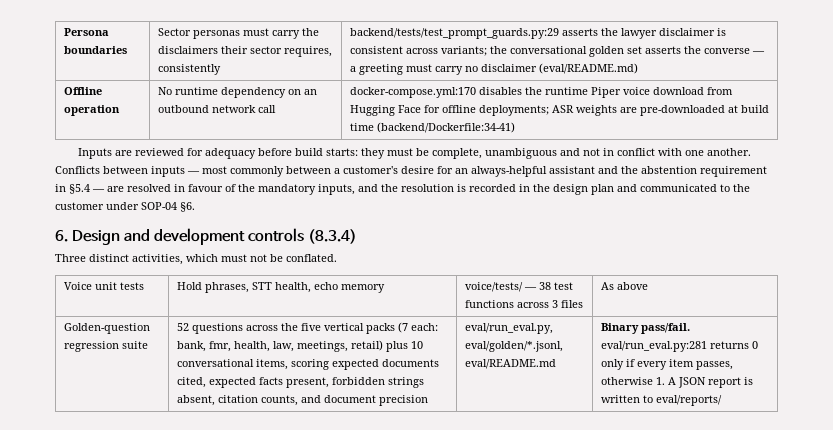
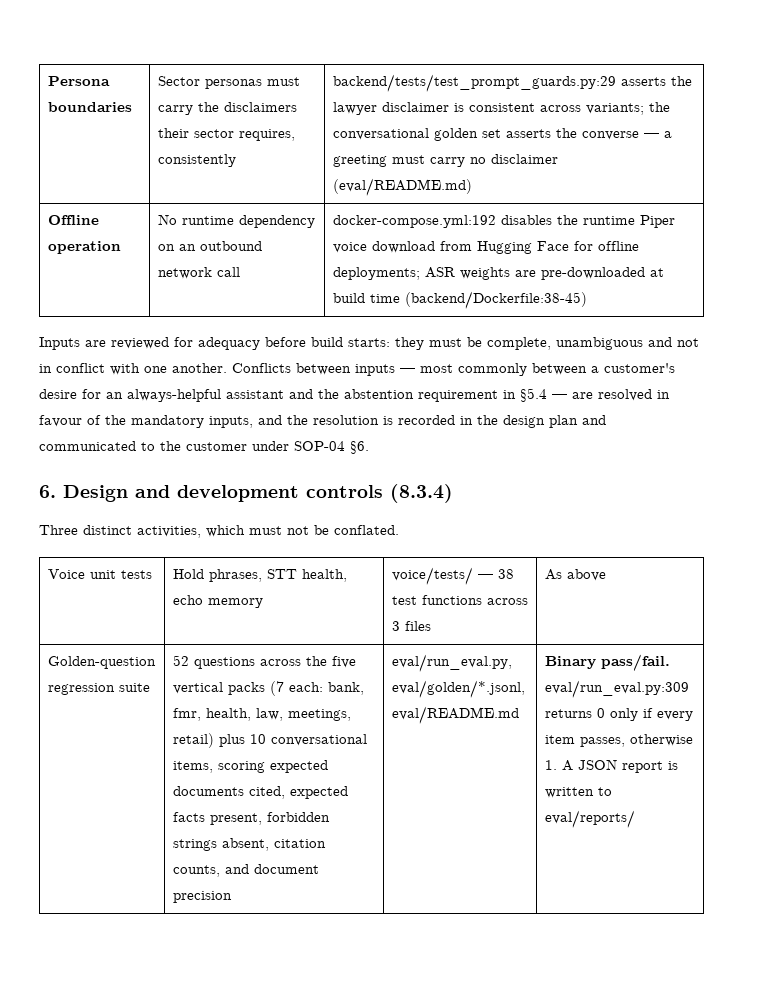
- Offline operation | No runtime dependency on an outbound network call | docker-compose.yml:170 disables the runtime Piper voice download from Hugging Face for offline deployments; ASR weights are pre-downloaded at build time (backend/Dockerfile:34-41)
+ Offline operation | No runtime dependency on an outbound network call | docker-compose.yml:192 disables the runtime Piper voice download from Hugging Face for offline deployments; ASR weights are pre-downloaded at build time (backend/Dockerfile:38-45)
- Binary pass/fail. eval/run_eval.py:281 returns 0 only if every item passes, otherwise 1. A JSON report is written to eval/reports/
+ Binary pass/fail. eval/run_eval.py:309 returns 0 only if every item passes, otherwise 1. A JSON report is written to eval/reports/

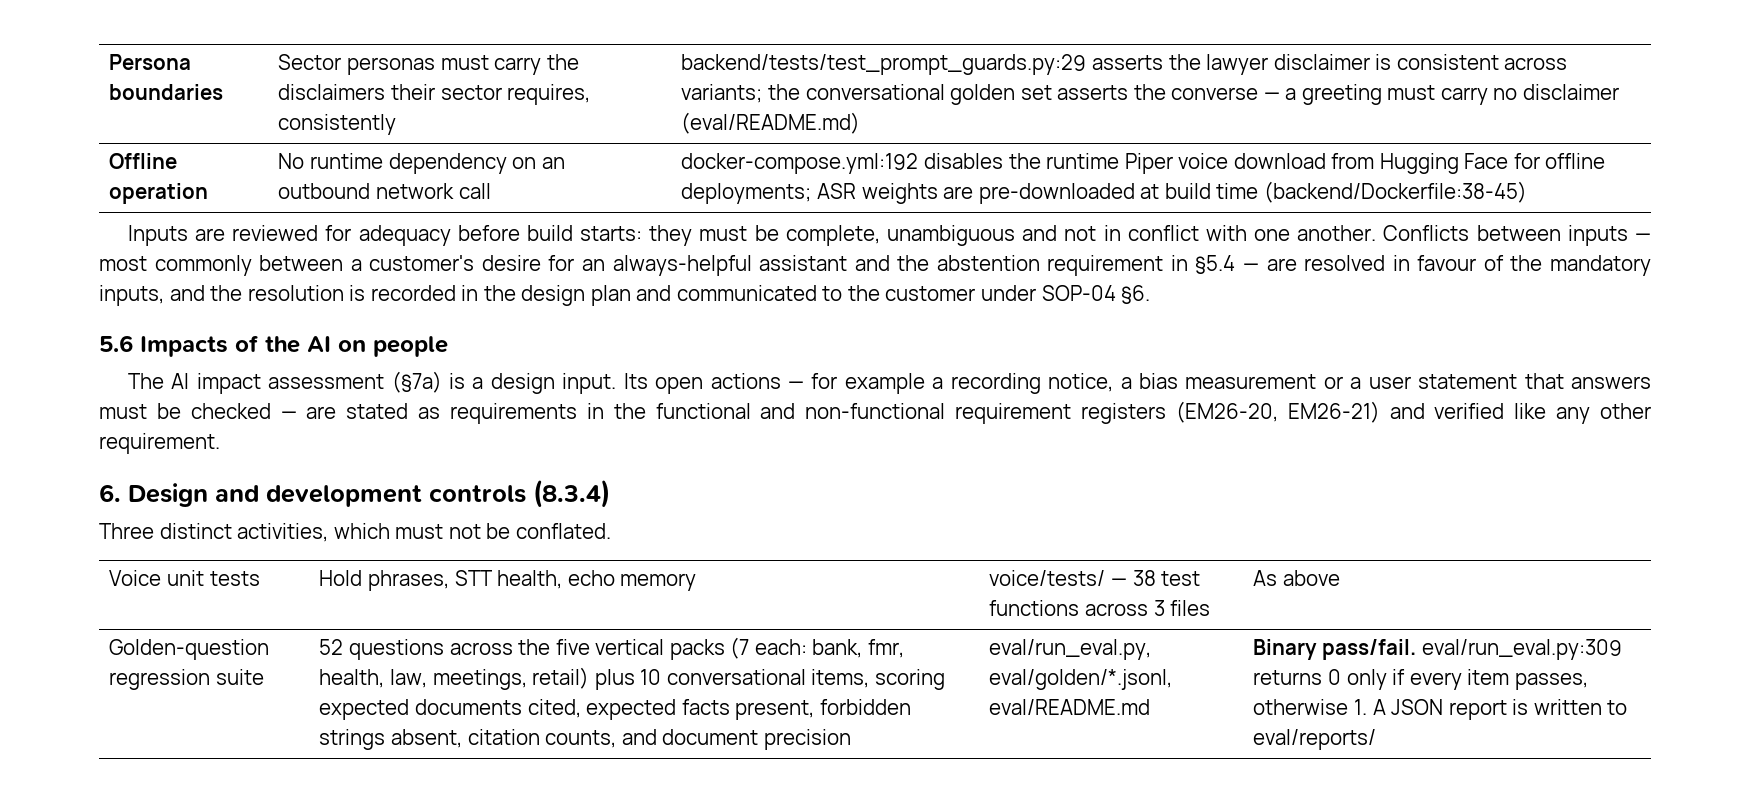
+ 5.6 Impacts of the AI on people
+ The AI impact assessment (§7a) is a design input. Its open actions — for example a recording notice, a bias measurement or a user statement that answers must be checked — are stated as requirements in the functional and non-functional requirement registers (EM26-20, EM26-21) and verified like any other requirement.

